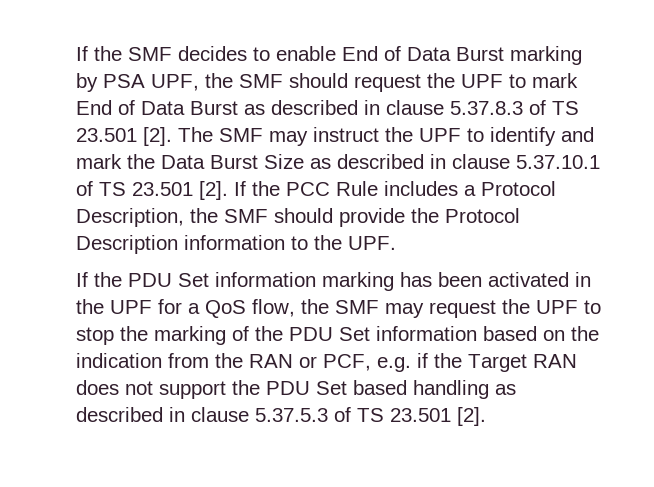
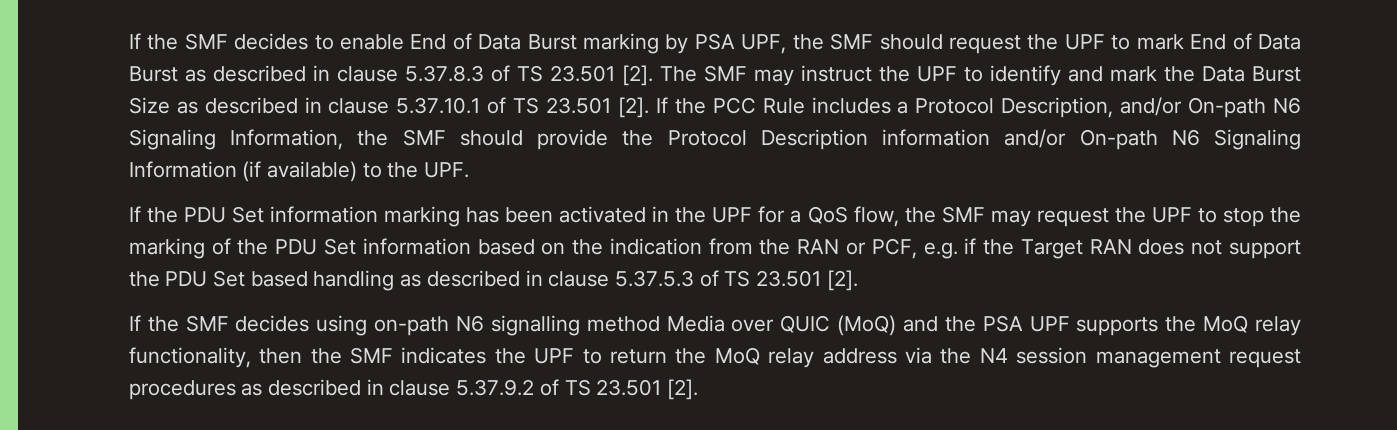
- If the PCC Rule includes a Protocol Description, the SMF should provide the Protocol Description information to the UPF.
+ If the PCC Rule includes a Protocol Description, and/or On-path N6 Signaling Information, the SMF should provide the Protocol Description information and/or On-path N6 Signaling Information (if available) to the UPF.
+ If the SMF decides using on-path N6 signalling method Media over QUIC (MoQ) and the PSA UPF supports the MoQ relay functionality, then the SMF indicates the UPF to return the MoQ relay address via the N4 session management request procedures as described in clause 5.37.9.2 of TS 23.501 [2].

